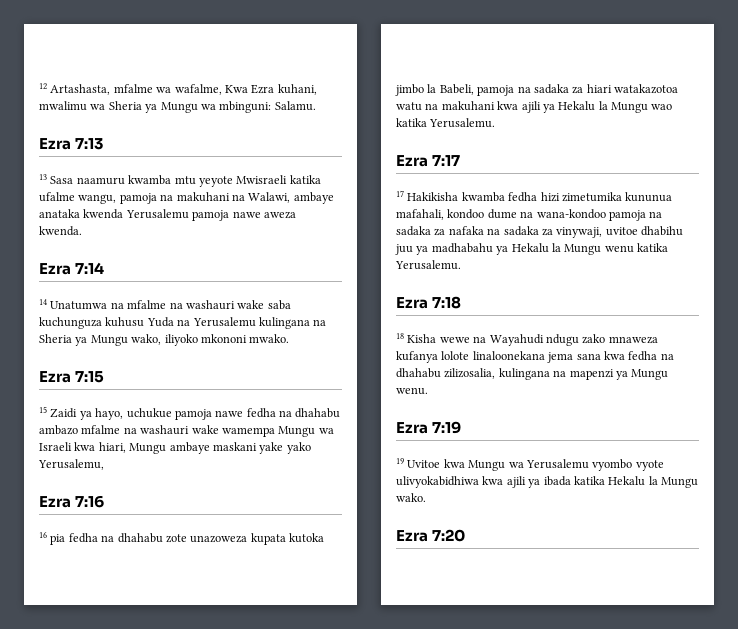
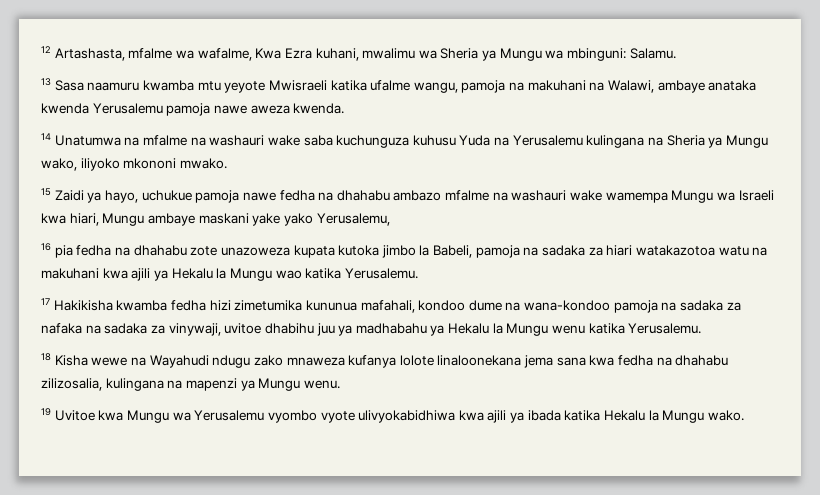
- Ezra 7:13
- Ezra 7:14
- Ezra 7:15
- Ezra 7:16
- Ezra 7:17
- Ezra 7:18
- Ezra 7:19
- Ezra 7:20

